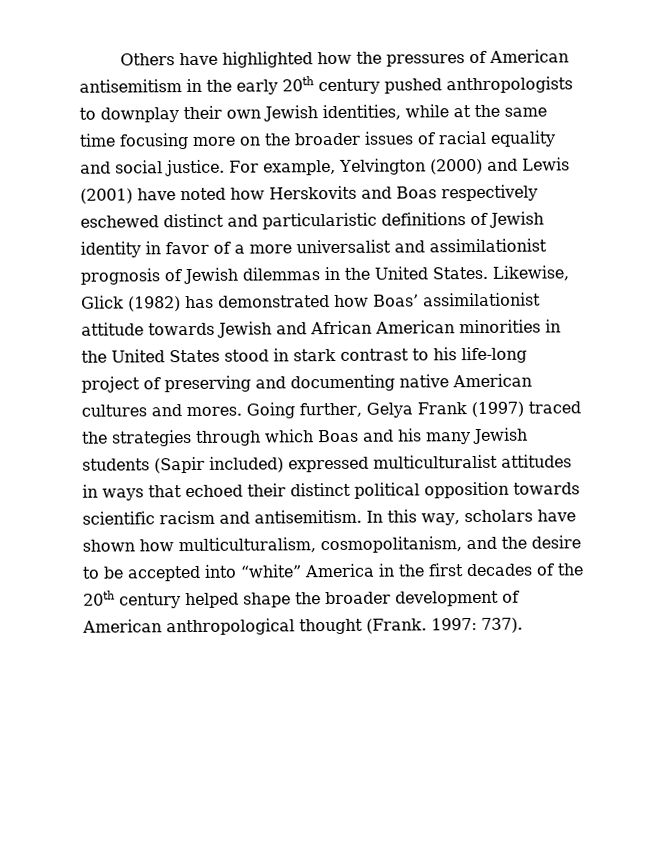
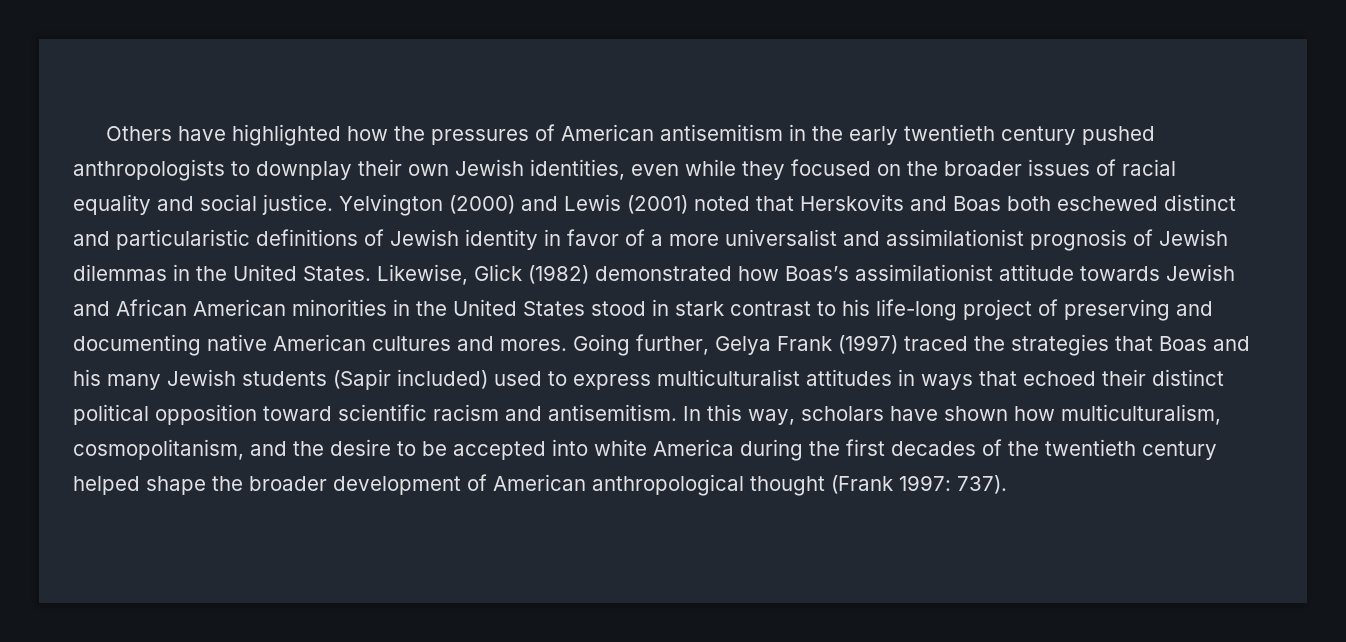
- Others have highlighted how the pressures of American antisemitism in the early 20th century pushed anthropologists to downplay their own Jewish identities, while at the same time focusing more on the broader issues of racial equality and social justice.
+ Others have highlighted how the pressures of American antisemitism in the early twentieth century pushed anthropologists to downplay their own Jewish identities, even while they focused on the broader issues of racial equality and social justice.
- For example, Yelvington (2000) and Lewis (2001) have noted how Herskovits and Boas respectively eschewed distinct and particularistic definitions of Jewish identity in favor of a more universalist and assimilationist prognosis of Jewish dilemmas in the United States.
+ Yelvington (2000) and Lewis (2001) noted that Herskovits and Boas both eschewed distinct and particularistic definitions of Jewish identity in favor of a more universalist and assimilationist prognosis of Jewish dilemmas in the United States.
- Likewise, Glick (1982) has demonstrated how Boas’ assimilationist attitude towards Jewish and African American minorities in the United States stood in stark contrast to his life-long project of preserving and documenting native American cultures and mores.
+ Likewise, Glick (1982) demonstrated how Boas’s assimilationist attitude towards Jewish and African American minorities in the United States stood in stark contrast to his life-long project of preserving and documenting native American cultures and mores.
- Going further, Gelya Frank (1997) traced the strategies through which Boas and his many Jewish students (Sapir included) expressed multiculturalist attitudes in ways that echoed their distinct political opposition towards scientific racism and antisemitism.
+ Going further, Gelya Frank (1997) traced the strategies that Boas and his many Jewish students (Sapir included) used to express multiculturalist attitudes in ways that echoed their distinct political opposition toward scientific racism and antisemitism.
- In this way, scholars have shown how multiculturalism, cosmopolitanism, and the desire to be accepted into “white” America in the first decades of the 20th century helped shape the broader development of American anthropological thought (Frank. 1997: 737).
+ In this way, scholars have shown how multiculturalism, cosmopolitanism, and the desire to be accepted into white America during the first decades of the twentieth century helped shape the broader development of American anthropological thought (Frank 1997: 737).

